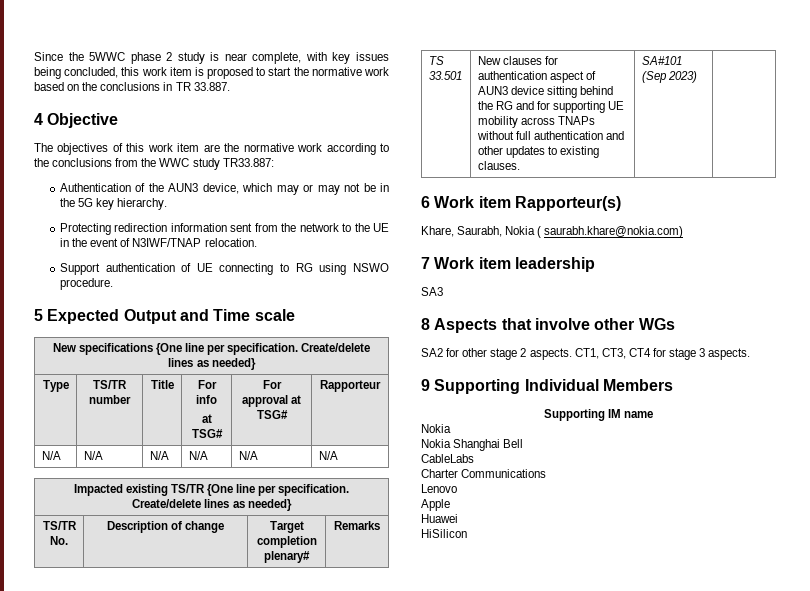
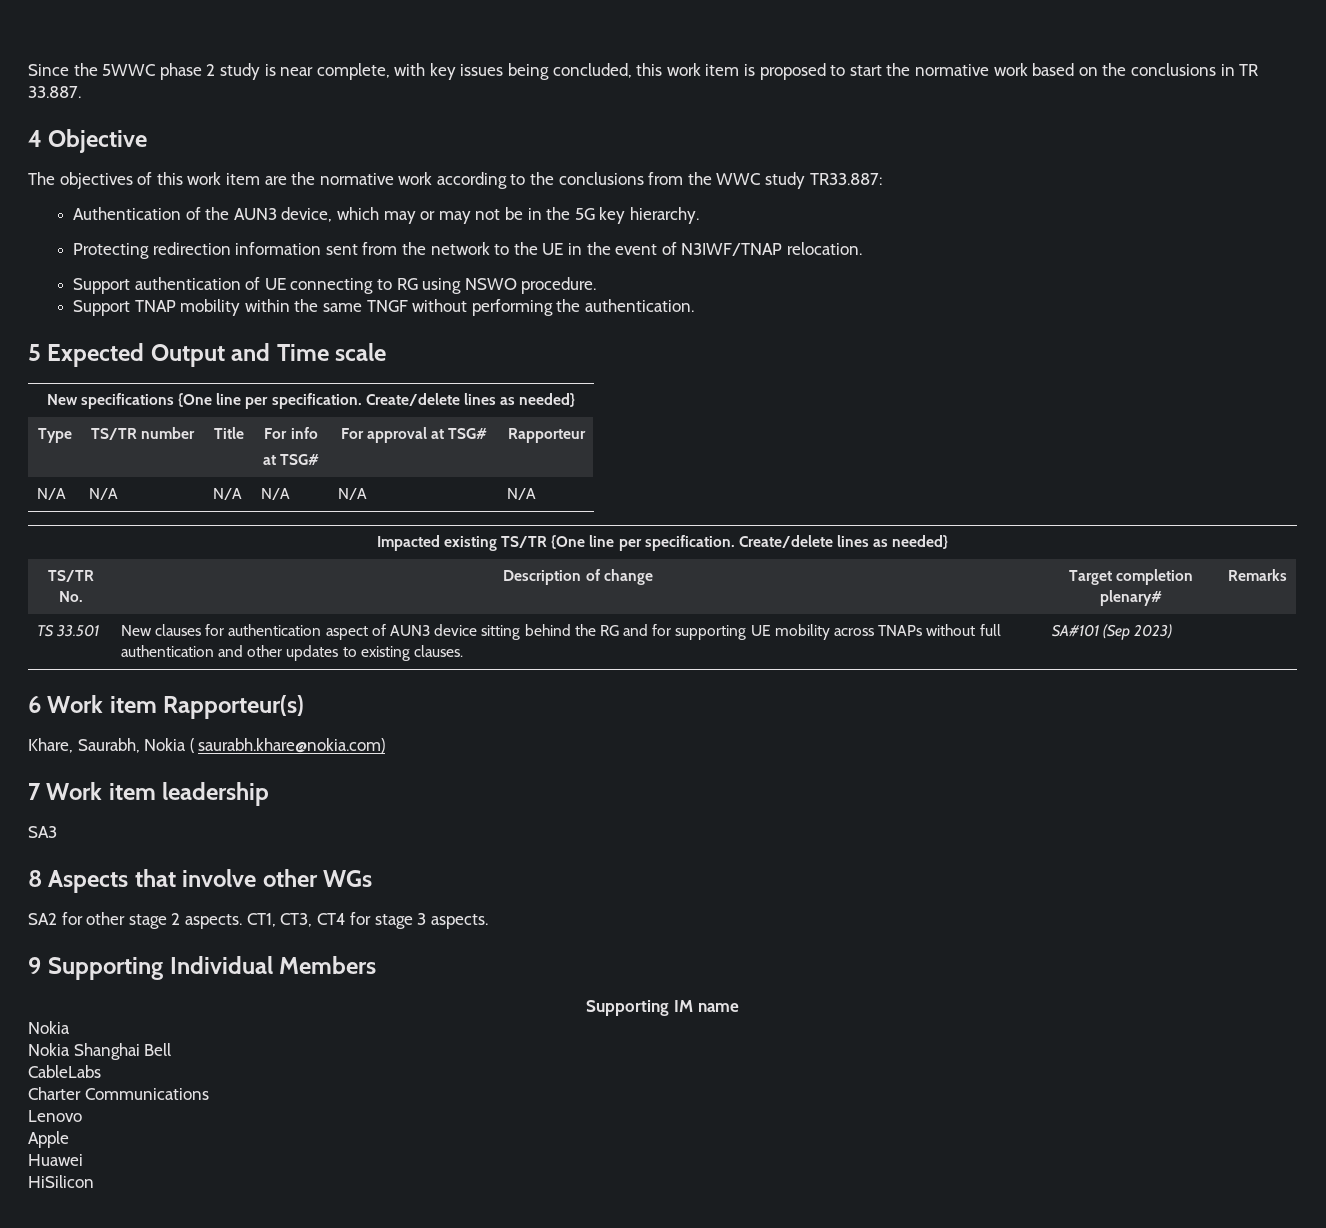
+ Support TNAP mobility within the same TNGF without performing the authentication.

